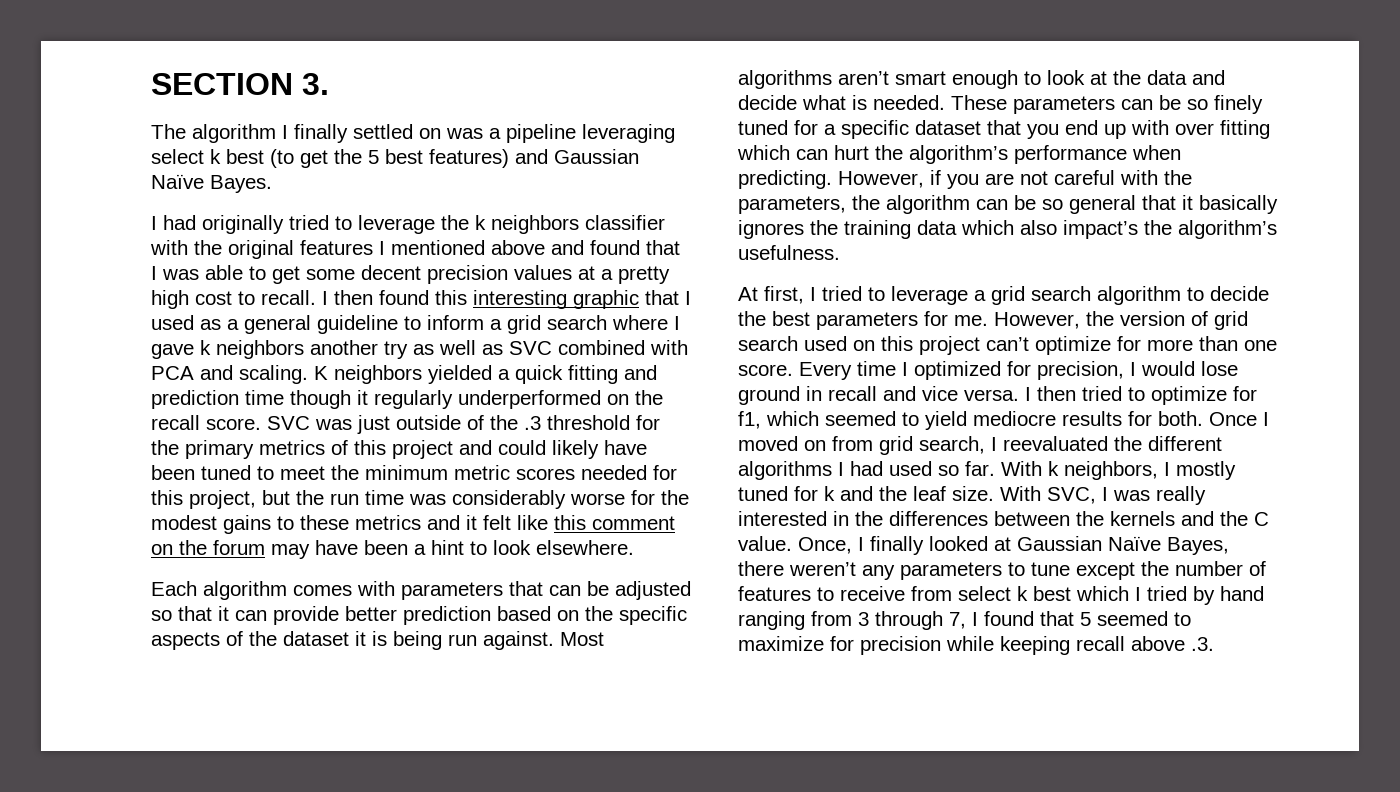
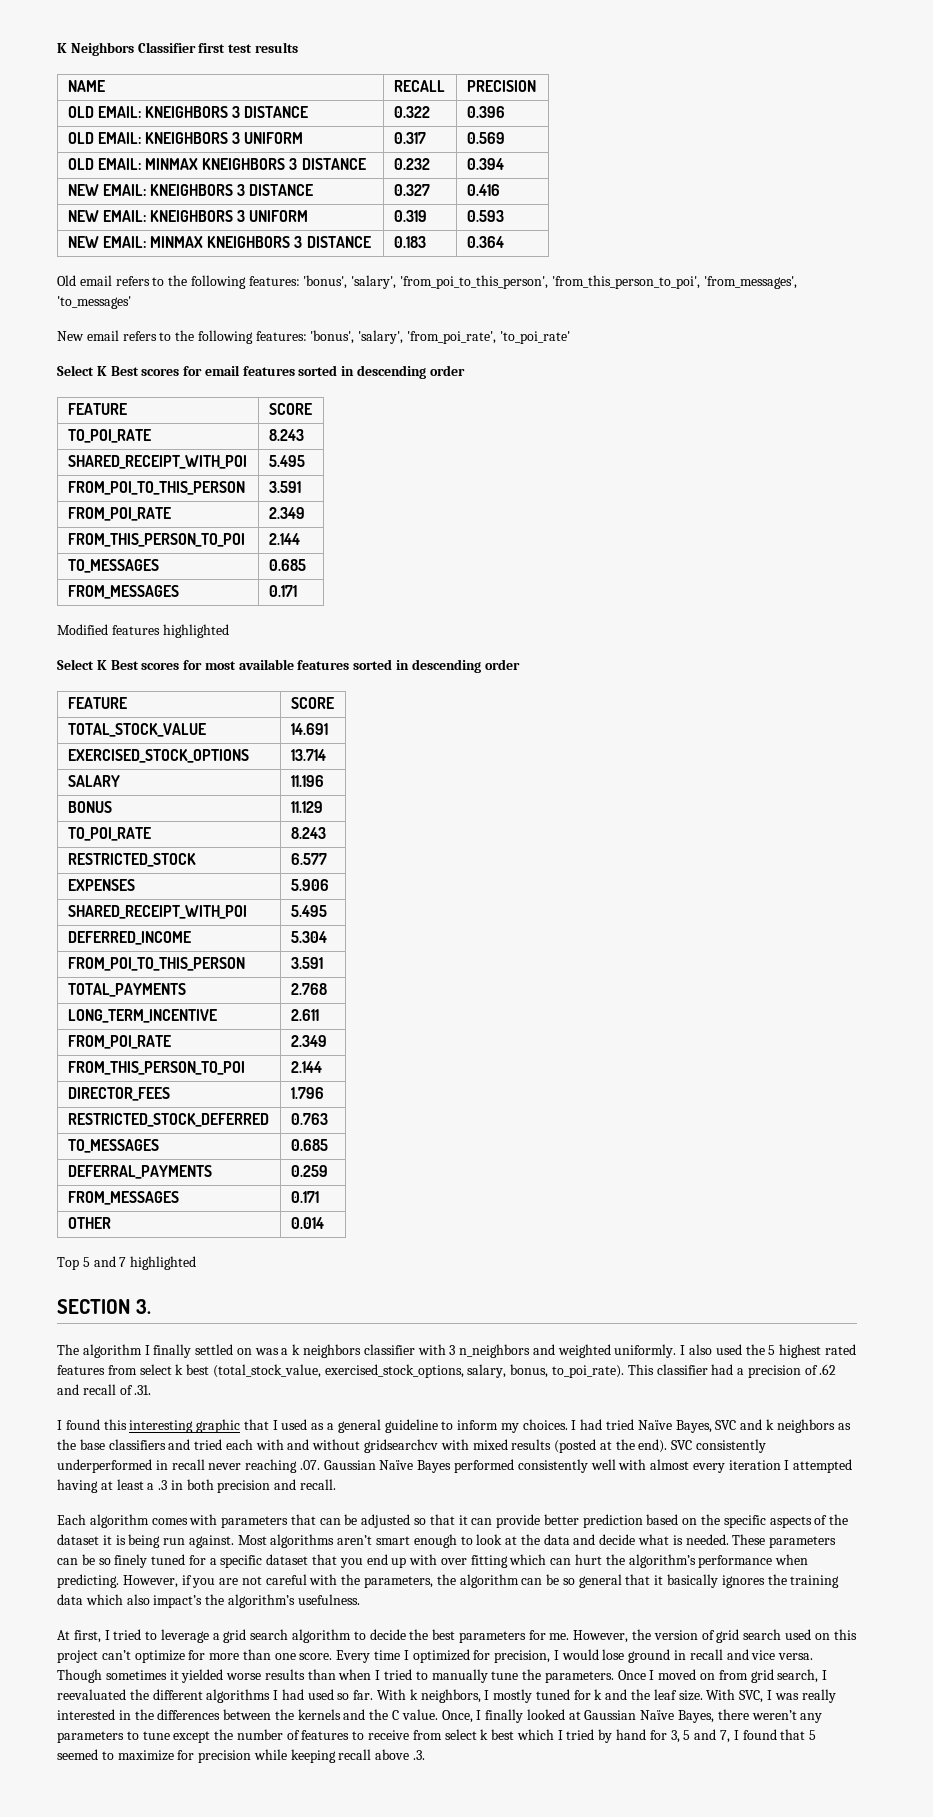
+ K Neighbors Classifier first test results
+ NAME | RECALL | PRECISION
+ OLD EMAIL: KNEIGHBORS 3 DISTANCE | 0.322 | 0.396
+ OLD EMAIL: KNEIGHBORS 3 UNIFORM | 0.317 | 0.569
+ OLD EMAIL: MINMAX KNEIGHBORS 3 DISTANCE | 0.232 | 0.394
+ NEW EMAIL: KNEIGHBORS 3 DISTANCE | 0.327 | 0.416
+ NEW EMAIL: KNEIGHBORS 3 UNIFORM | 0.319 | 0.593
+ NEW EMAIL: MINMAX KNEIGHBORS 3 DISTANCE | 0.183 | 0.364
+ Old email refers to the following features: 'bonus', 'salary', 'from_poi_to_this_person', 'from_this_person_to_poi', 'from_messages', 'to_messages'
+ New email refers to the following features: 'bonus', 'salary', 'from_poi_rate', 'to_poi_rate'
+ Select K Best scores for email features sorted in descending order
+ FEATURE | SCORE
+ TO_POI_RATE | 8.243
+ SHARED_RECEIPT_WITH_POI | 5.495
+ FROM_POI_TO_THIS_PERSON | 3.591
+ FROM_POI_RATE | 2.349
+ FROM_THIS_PERSON_TO_POI | 2.144
+ TO_MESSAGES | 0.685
+ FROM_MESSAGES | 0.171
+ Modified features highlighted
+ Select K Best scores for most available features sorted in descending order
+ FEATURE | SCORE
+ TOTAL_STOCK_VALUE | 14.691
+ EXERCISED_STOCK_OPTIONS | 13.714
+ SALARY | 11.196
+ BONUS | 11.129
+ TO_POI_RATE | 8.243
+ RESTRICTED_STOCK | 6.577
+ EXPENSES | 5.906
+ SHARED_RECEIPT_WITH_POI | 5.495
+ DEFERRED_INCOME | 5.304
+ FROM_POI_TO_THIS_PERSON | 3.591
+ TOTAL_PAYMENTS | 2.768
+ LONG_TERM_INCENTIVE | 2.611
+ FROM_POI_RATE | 2.349
+ FROM_THIS_PERSON_TO_POI | 2.144
+ DIRECTOR_FEES | 1.796
+ RESTRICTED_STOCK_DEFERRED | 0.763
+ TO_MESSAGES | 0.685
+ DEFERRAL_PAYMENTS | 0.259
+ FROM_MESSAGES | 0.171
+ OTHER | 0.014
+ Top 5 and 7 highlighted
- The algorithm I finally settled on was a pipeline leveraging select k best (to get the 5 best features) and Gaussian Naïve Bayes.
- I had originally tried to leverage the k neighbors classifier with the original features I mentioned above and found that I was able to get some decent precision values at a pretty high cost to recall. I then found this interesting graphic that I used as a general guideline to inform a grid search where I gave k neighbors another try as well as SVC combined with PCA and scaling. K neighbors yielded a quick fitting and prediction time though it regularly underperformed on the recall score. SVC was just outside of the .3 threshold for the primary metrics of this project and could likely have been tuned to meet the minimum metric scores needed for this project, but the run time was considerably worse for the modest gains to these metrics and it felt like this comment on the forum may have been a hint to look elsewhere.
+ The algorithm I finally settled on was a k neighbors classifier with 3 n_neighbors and weighted uniformly. I also used the 5 highest rated features from select k best (total_stock_value, exercised_stock_options, salary, bonus, to_poi_rate). This classifier had a precision of .62 and recall of .31.
+ I found this interesting graphic that I used as a general guideline to inform my choices. I had tried Naïve Bayes, SVC and k neighbors as the base classifiers and tried each with and without gridsearchcv with mixed results (posted at the end). SVC consistently underperformed in recall never reaching .07. Gaussian Naïve Bayes performed consistently well with almost every iteration I attempted having at least a .3 in both precision and recall.
- I then tried to optimize for f1, which seemed to yield mediocre results for both.
+ Though sometimes it yielded worse results than when I tried to manually tune the parameters.
- Once, I finally looked at Gaussian Naïve Bayes, there weren’t any parameters to tune except the number of features to receive from select k best which I tried by hand ranging from 3 through 7, I found that 5 seemed to maximize for precision while keeping recall above .3.
+ Once, I finally looked at Gaussian Naïve Bayes, there weren’t any parameters to tune except the number of features to receive from select k best which I tried by hand for 3, 5 and 7, I found that 5 seemed to maximize for precision while keeping recall above .3.

